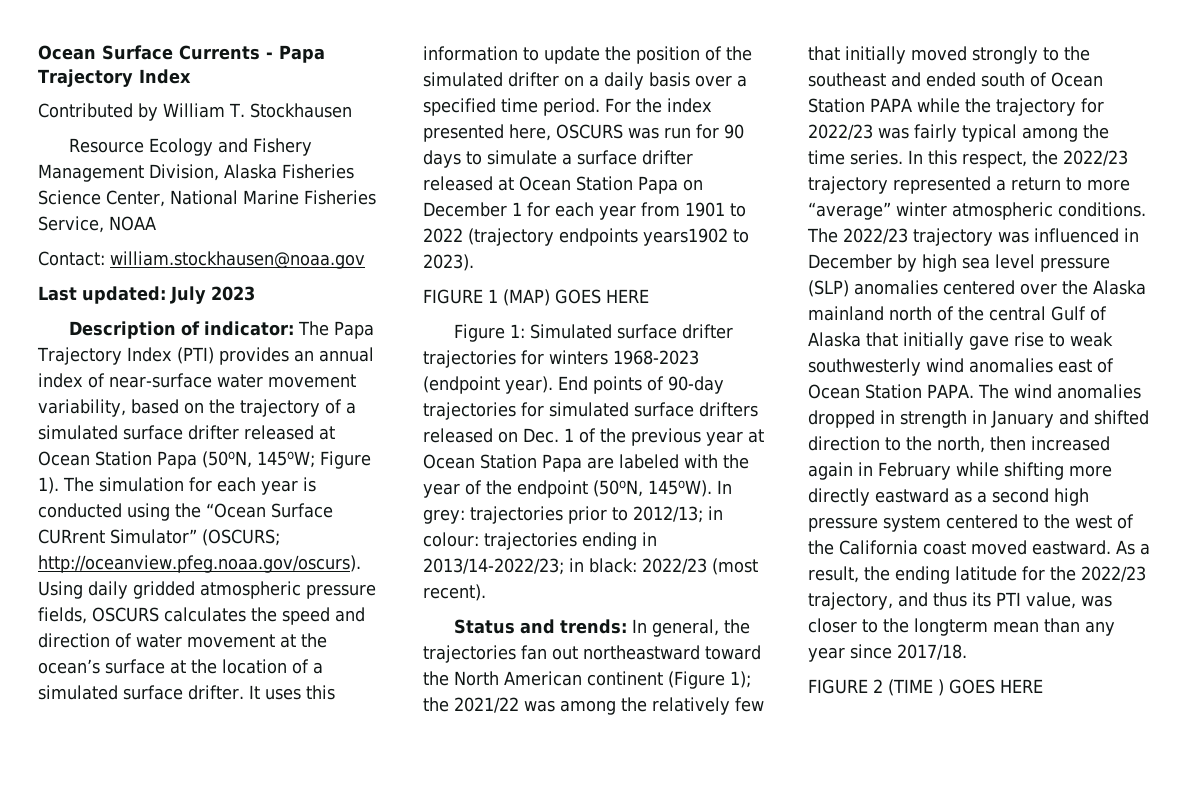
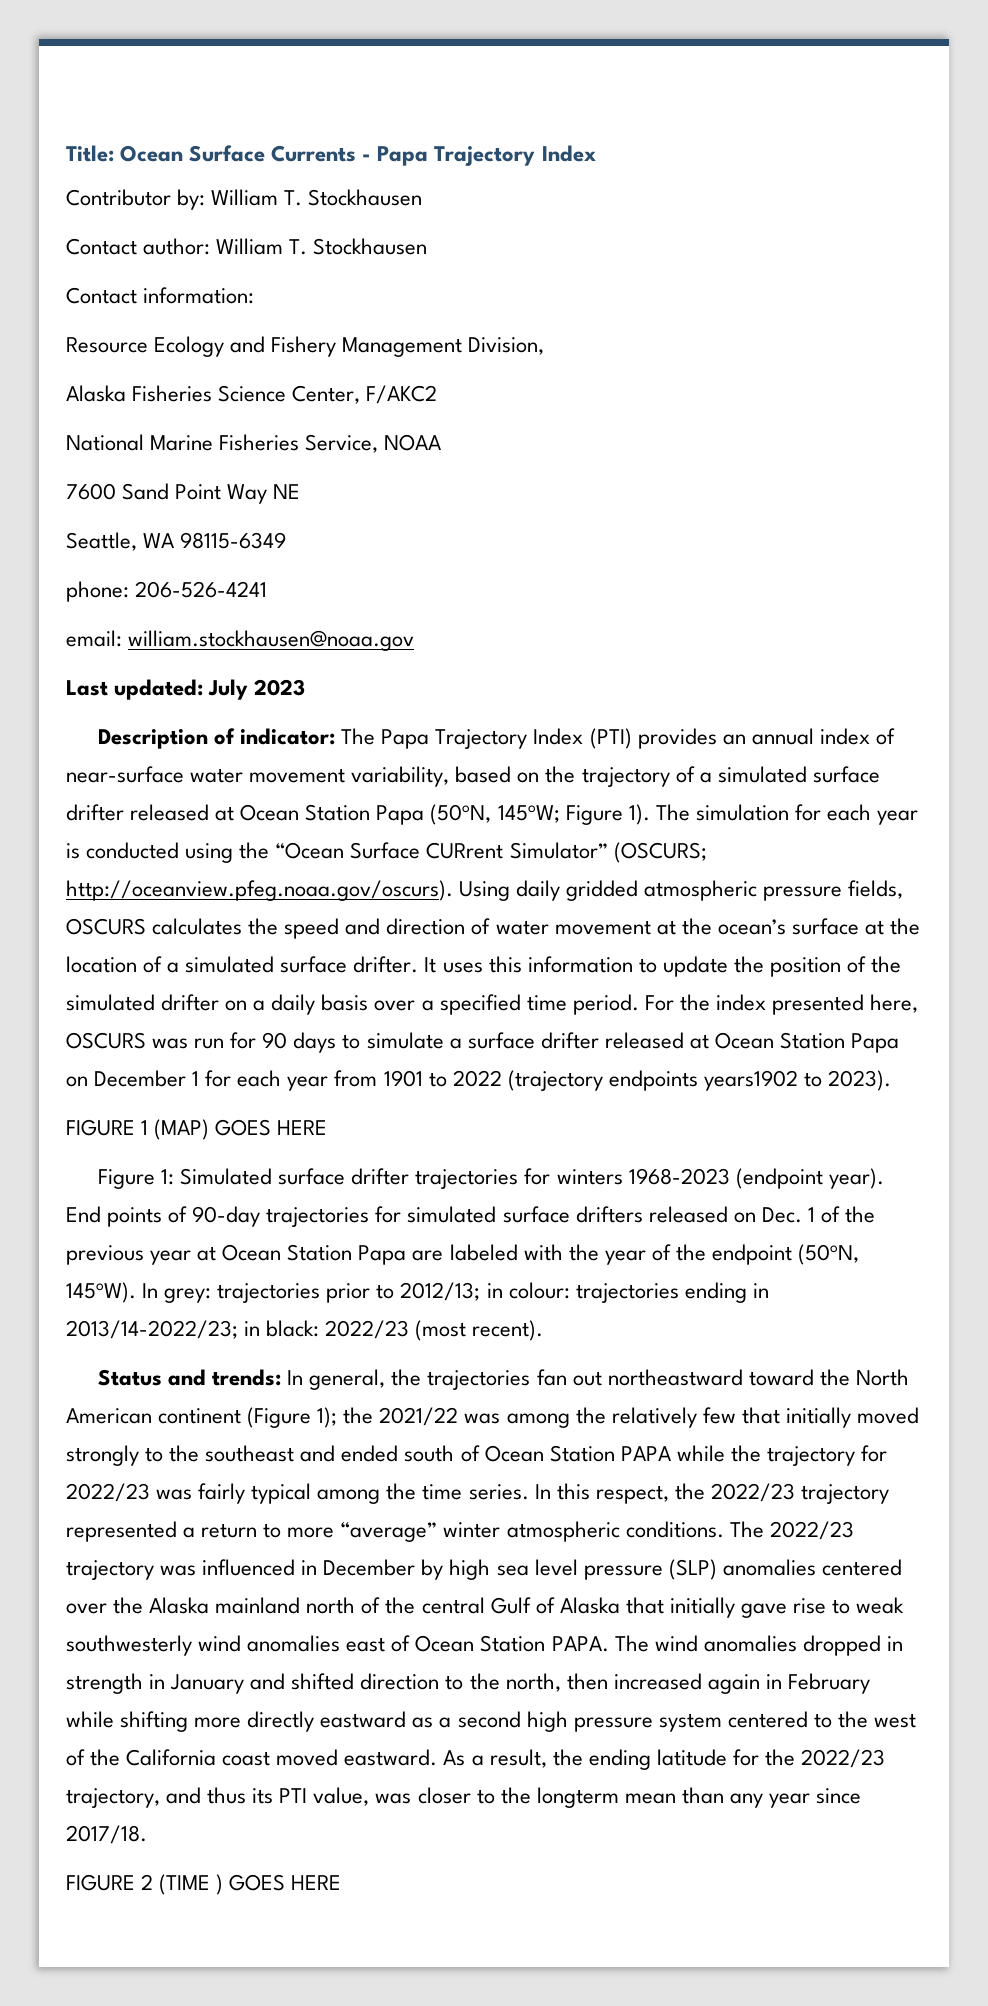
- Ocean Surface Currents - Papa Trajectory Index
+ Title: Ocean Surface Currents - Papa Trajectory Index
- Contributed by William T. Stockhausen
+ Contributor by: William T. Stockhausen
+ Contact author: William T. Stockhausen
+ Contact information:
- Resource Ecology and Fishery Management Division, Alaska Fisheries Science Center, National Marine Fisheries Service, NOAA
+ Resource Ecology and Fishery Management Division,
+ Alaska Fisheries Science Center, F/AKC2
+ National Marine Fisheries Service, NOAA
- Contact: william.stockhausen@noaa.gov
+ 7600 Sand Point Way NE
+ Seattle, WA 98115-6349
+ phone: 206-526-4241
+ email: william.stockhausen@noaa.gov

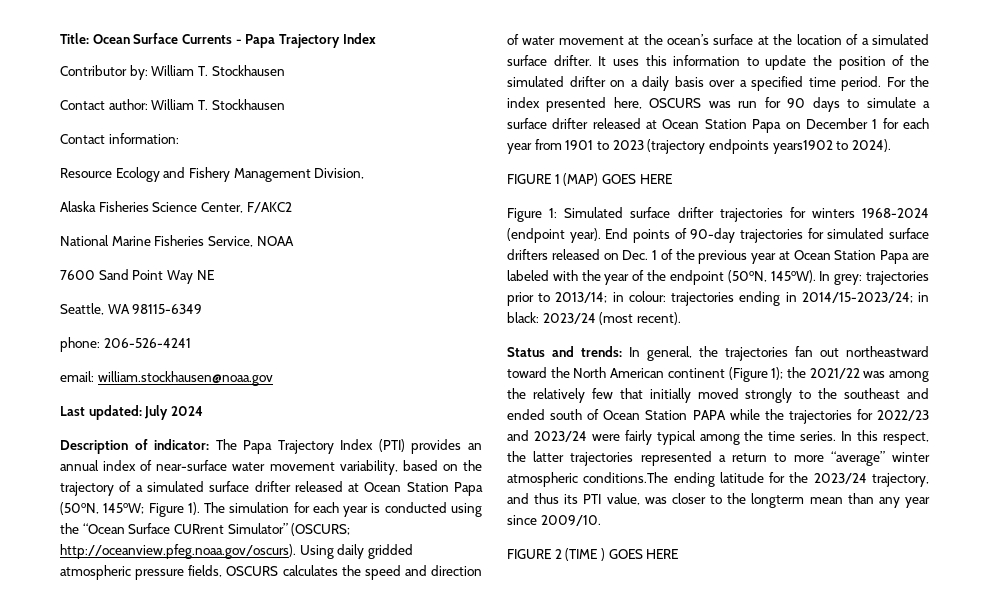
- Last updated: July 2023
+ Last updated: July 2024
- For the index presented here, OSCURS was run for 90 days to simulate a surface drifter released at Ocean Station Papa on December 1 for each year from 1901 to 2022 (trajectory endpoints years1902 to 2023).
+ For the index presented here, OSCURS was run for 90 days to simulate a surface drifter released at Ocean Station Papa on December 1 for each year from 1901 to 2023 (trajectory endpoints years1902 to 2024).
- Figure 1: Simulated surface drifter trajectories for winters 1968-2023 (endpoint year).
+ Figure 1: Simulated surface drifter trajectories for winters 1968-2024 (endpoint year).
- In grey: trajectories prior to 2012/13; in colour: trajectories ending in 2013/14-2022/23; in black: 2022/23 (most recent).
+ In grey: trajectories prior to 2013/14; in colour: trajectories ending in 2014/15-2023/24; in black: 2023/24 (most recent).
- Status and trends: In general, the trajectories fan out northeastward toward the North American continent (Figure 1); the 2021/22 was among the relatively few that initially moved strongly to the southeast and ended south of Ocean Station PAPA while the trajectory for 2022/23 was fairly typical among the time series.
+ Status and trends: In general, the trajectories fan out northeastward toward the North American continent (Figure 1); the 2021/22 was among the relatively few that initially moved strongly to the southeast and ended south of Ocean Station PAPA while the trajectories for 2022/23 and 2023/24 were fairly typical among the time series.
- In this respect, the 2022/23 trajectory represented a return to more “average” winter atmospheric conditions. The 2022/23 trajectory was influenced in December by high sea level pressure (SLP) anomalies centered over the Alaska mainland north of the central Gulf of Alaska that initially gave rise to weak southwesterly wind anomalies east of Ocean Station PAPA. The wind anomalies dropped in strength in January and shifted direction to the north, then increased again in February while shifting more directly eastward as a second high pressure system centered to the west of the California coast moved eastward. As a result, the ending latitude for the 2022/23 trajectory, and thus its PTI value, was closer to the longterm mean than any year since 2017/18.
+ In this respect, the latter trajectories represented a return to more “average” winter atmospheric conditions.The ending latitude for the 2023/24 trajectory, and thus its PTI value, was closer to the longterm mean than any year since 2009/10.

